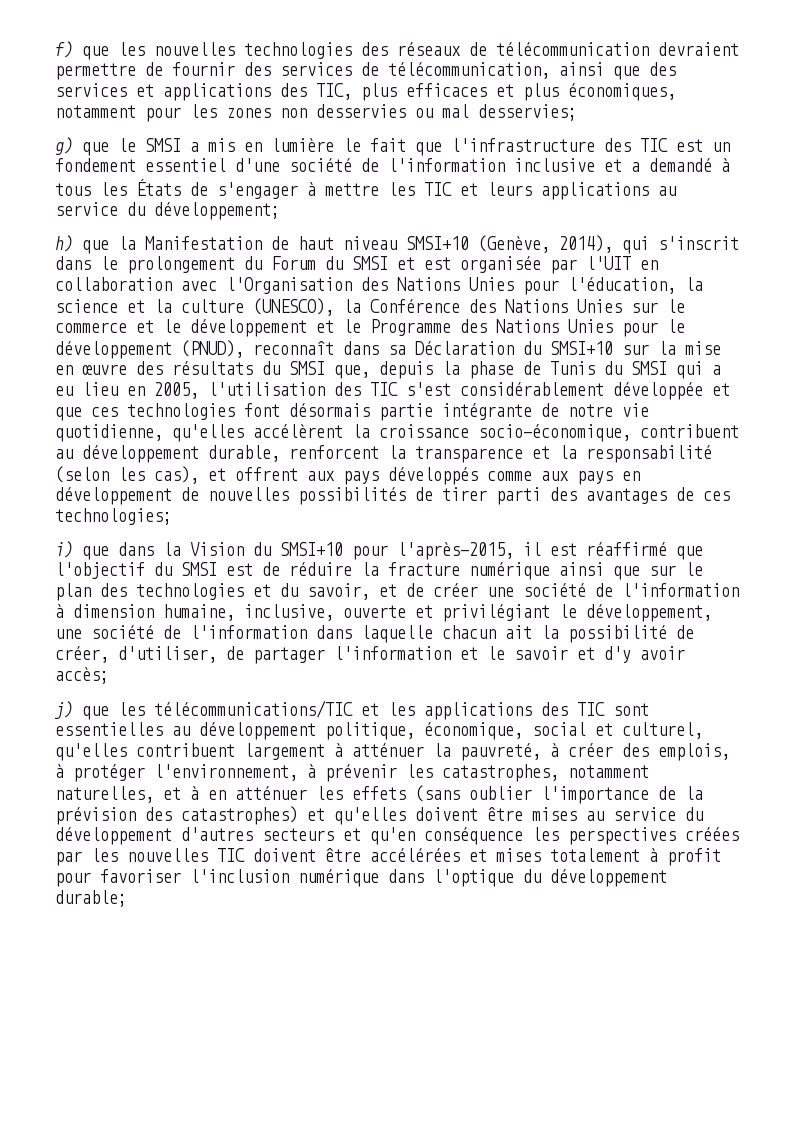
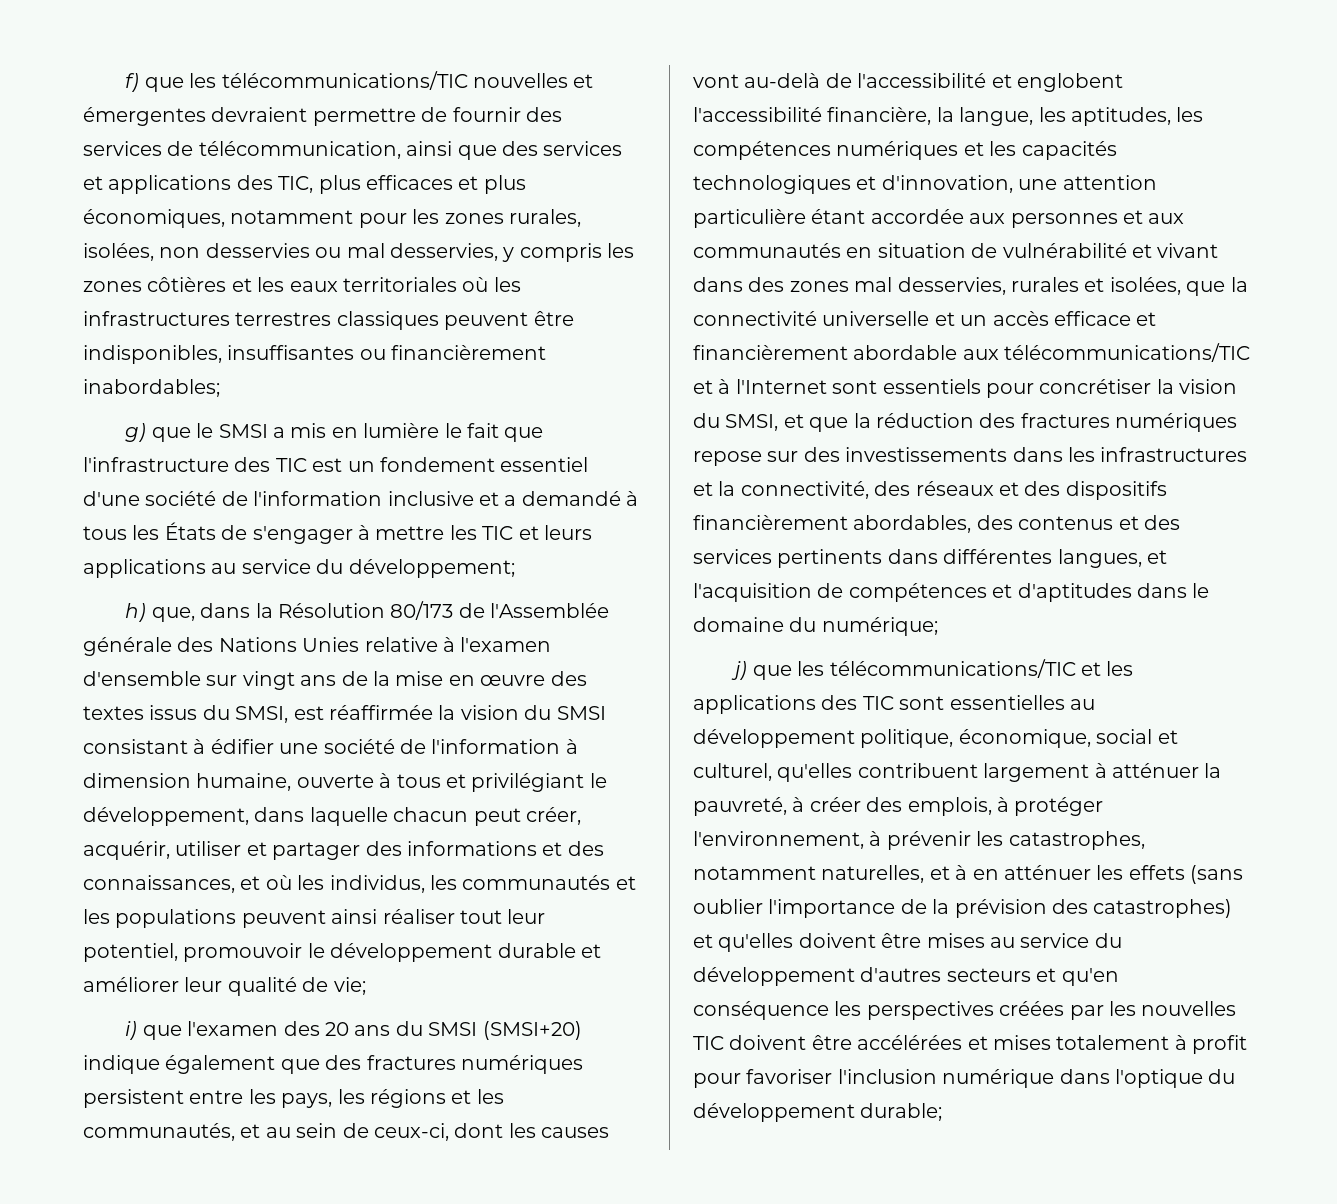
- f) que les nouvelles technologies des réseaux de télécommunication devraient permettre de fournir des services de télécommunication, ainsi que des services et applications des TIC, plus efficaces et plus économiques, notamment pour les zones non desservies ou mal desservies;
+ f) que les télécommunications/TIC nouvelles et émergentes devraient permettre de fournir des services de télécommunication, ainsi que des services et applications des TIC, plus efficaces et plus économiques, notamment pour les zones rurales, isolées, non desservies ou mal desservies, y compris les zones côtières et les eaux territoriales où les infrastructures terrestres classiques peuvent être indisponibles, insuffisantes ou financièrement inabordables;
- h) que la Manifestation de haut niveau SMSI+10 (Genève, 2014), qui s'inscrit dans le prolongement du Forum du SMSI et est organisée par l'UIT en collaboration avec l'Organisation des Nations Unies pour l'éducation, la science et la culture (UNESCO), la Conférence des Nations Unies sur le commerce et le développement et le Programme des Nations Unies pour le développement (PNUD), reconnaît dans sa Déclaration du SMSI+10 sur la mise en œuvre des résultats du SMSI que, depuis la phase de Tunis du SMSI qui a eu lieu en 2005, l'utilisation des TIC s'est considérablement développée et que ces technologies font désormais partie intégrante de notre vie quotidienne, qu'elles accélèrent la croissance socio-économique, contribuent au développement durable, renforcent la transparence et la responsabilité (selon les cas), et offrent aux pays développés comme aux pays en développement de nouvelles possibilités de tirer parti des avantages de ces technologies;
- i) que dans la Vision du SMSI+10 pour l'après-2015, il est réaffirmé que l'objectif du SMSI est de réduire la fracture numérique ainsi que sur le plan des technologies et du savoir, et de créer une société de l'information à dimension humaine, inclusive, ouverte et privilégiant le développement, une société de l'information dans laquelle chacun ait la possibilité de créer, d'utiliser, de partager l'information et le savoir et d'y avoir accès;
+ h) que, dans la Résolution 80/173 de l'Assemblée générale des Nations Unies relative à l'examen d'ensemble sur vingt ans de la mise en œuvre des textes issus du SMSI, est réaffirmée la vision du SMSI consistant à édifier une société de l'information à dimension humaine, ouverte à tous et privilégiant le développement, dans laquelle chacun peut créer, acquérir, utiliser et partager des informations et des connaissances, et où les individus, les communautés et les populations peuvent ainsi réaliser tout leur potentiel, promouvoir le développement durable et améliorer leur qualité de vie;
+ i) que l'examen des 20 ans du SMSI (SMSI+20) indique également que des fractures numériques persistent entre les pays, les régions et les communautés, et au sein de ceux-ci, dont les causes vont au-delà de l'accessibilité et englobent l'accessibilité financière, la langue, les aptitudes, les compétences numériques et les capacités technologiques et d'innovation, une attention particulière étant accordée aux personnes et aux communautés en situation de vulnérabilité et vivant dans des zones mal desservies, rurales et isolées, que la connectivité universelle et un accès efficace et financièrement abordable aux télécommunications/TIC et à l'Internet sont essentiels pour concrétiser la vision du SMSI, et que la réduction des fractures numériques repose sur des investissements dans les infrastructures et la connectivité, des réseaux et des dispositifs financièrement abordables, des contenus et des services pertinents dans différentes langues, et l'acquisition de compétences et d'aptitudes dans le domaine du numérique;

